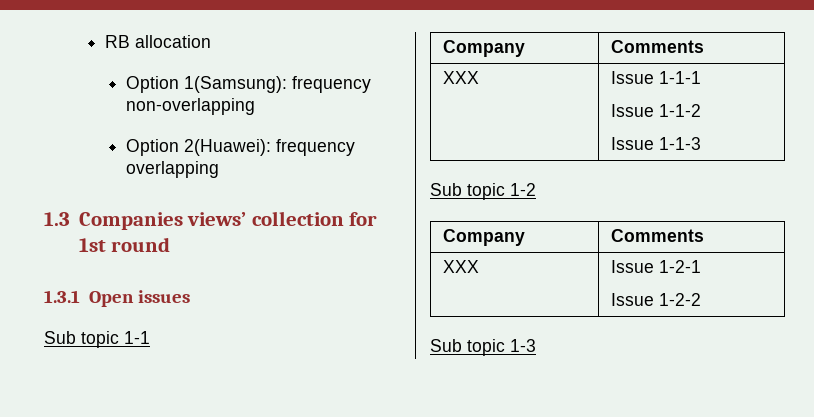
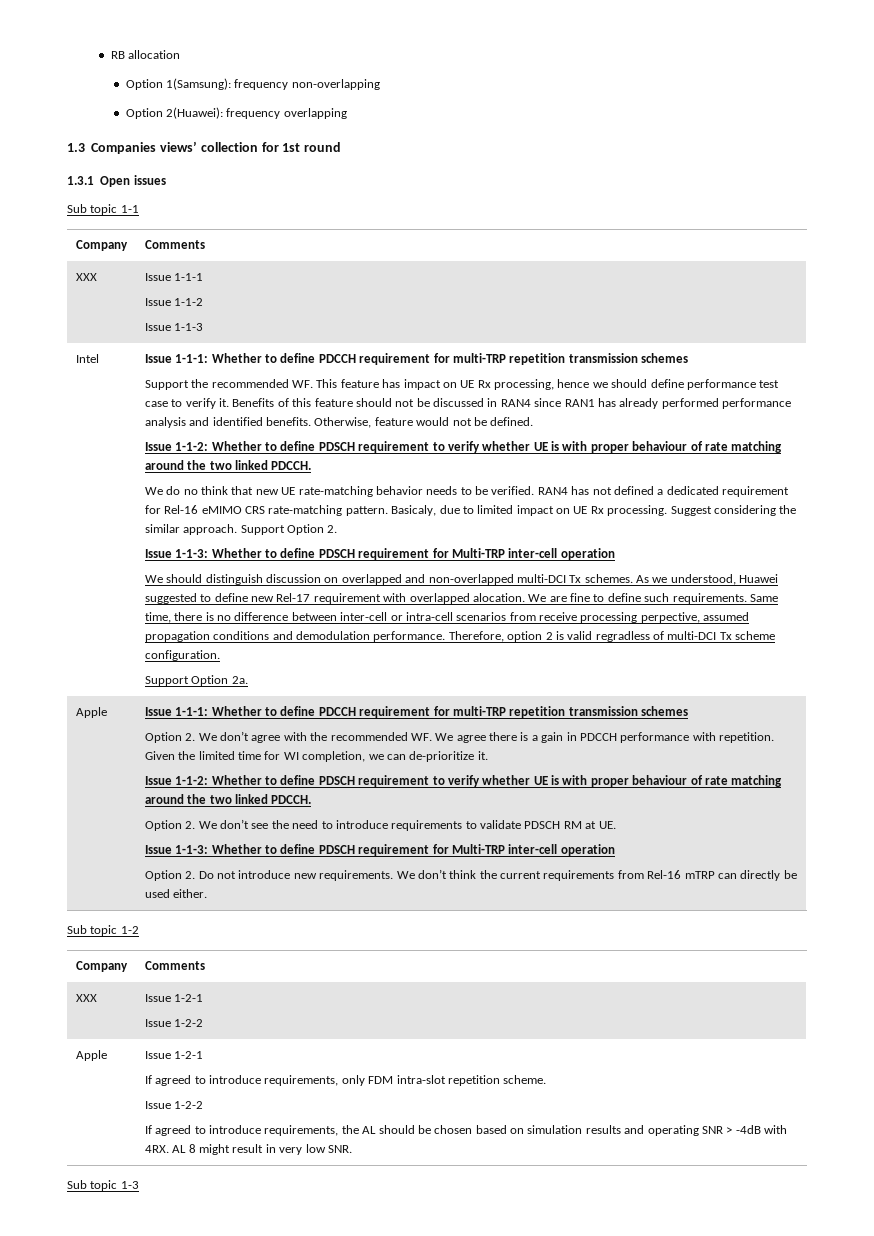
+ Intel | Issue 1-1-1: Whether to define PDCCH requirement for multi-TRP repetition transmission schemes
+ Support the recommended WF. This feature has impact on UE Rx processing, hence we should define performance test case to verify it. Benefits of this feature should not be discussed in RAN4 since RAN1 has already performed performance analysis and identified benefits. Otherwise, feature would not be defined.
+ Issue 1-1-2: Whether to define PDSCH requirement to verify whether UE is with proper behaviour of rate matching around the two linked PDCCH.
+ We do no think that new UE rate-matching behavior needs to be verified. RAN4 has not defined a dedicated requirement for Rel-16 eMIMO CRS rate-matching pattern. Basicaly, due to limited impact on UE Rx processing. Suggest considering the similar approach. Support Option 2.
+ Issue 1-1-3: Whether to define PDSCH requirement for Multi-TRP inter-cell operation
+ We should distinguish discussion on overlapped and non-overlapped multi-DCI Tx schemes. As we understood, Huawei suggested to define new Rel-17 requirement with overlapped alocation. We are fine to define such requirements. Same time, there is no difference between inter-cell or intra-cell scenarios from receive processing perpective, assumed propagation conditions and demodulation performance. Therefore, option 2 is valid regradless of multi-DCI Tx scheme configuration.
+ Support Option 2a.
+ Apple | Issue 1-1-1: Whether to define PDCCH requirement for multi-TRP repetition transmission schemes
+ Option 2. We don’t agree with the recommended WF. We agree there is a gain in PDCCH performance with repetition. Given the limited time for WI completion, we can de-prioritize it.
+ Issue 1-1-2: Whether to define PDSCH requirement to verify whether UE is with proper behaviour of rate matching around the two linked PDCCH.
+ Option 2. We don’t see the need to introduce requirements to validate PDSCH RM at UE.
+ Issue 1-1-3: Whether to define PDSCH requirement for Multi-TRP inter-cell operation
+ Option 2. Do not introduce new requirements. We don’t think the current requirements from Rel-16 mTRP can directly be used either.
+ Apple | Issue 1-2-1
+ If agreed to introduce requirements, only FDM intra-slot repetition scheme.
+ Issue 1-2-2
+ If agreed to introduce requirements, the AL should be chosen based on simulation results and operating SNR > -4dB with 4RX. AL 8 might result in very low SNR.

